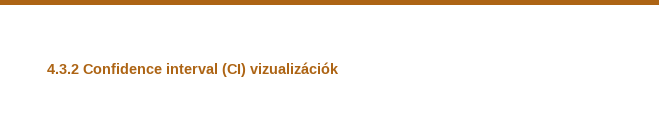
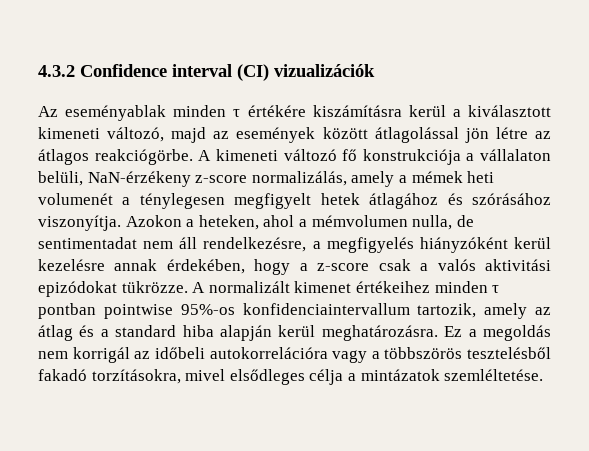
+ Az eseményablak minden τ értékére kiszámításra kerül a kiválasztott kimeneti változó, majd az események között átlagolással jön létre az átlagos reakciógörbe. A kimeneti változó fő konstrukciója a vállalaton belüli, NaN-érzékeny z-score normalizálás, amely a mémek heti volumenét a ténylegesen megfigyelt hetek átlagához és szórásához viszonyítja. Azokon a heteken, ahol a mémvolumen nulla, de sentimentadat nem áll rendelkezésre, a megfigyelés hiányzóként kerül kezelésre annak érdekében, hogy a z-score csak a valós aktivitási epizódokat tükrözze. A normalizált kimenet értékeihez minden τ pontban pointwise 95%-os konfidenciaintervallum tartozik, amely az átlag és a standard hiba alapján kerül meghatározásra. Ez a megoldás nem korrigál az időbeli autokorrelációra vagy a többszörös tesztelésből fakadó torzításokra, mivel elsődleges célja a mintázatok szemléltetése.

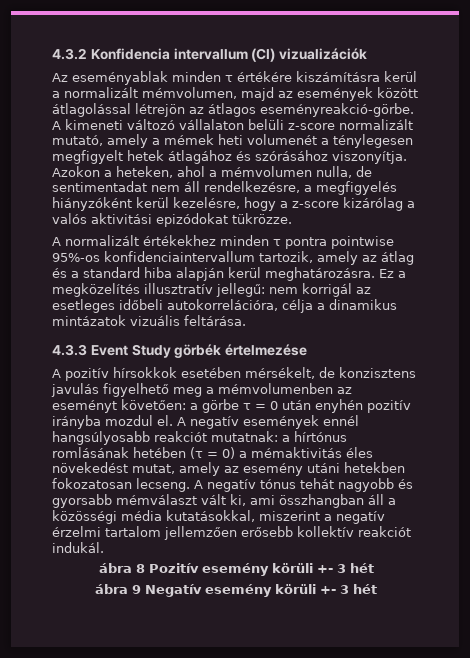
- 4.3.2 Confidence interval (CI) vizualizációk
+ 4.3.2 Konfidencia intervallum (CI) vizualizációk
- Az eseményablak minden τ értékére kiszámításra kerül a kiválasztott kimeneti változó, majd az események között átlagolással jön létre az átlagos reakciógörbe.
+ Az eseményablak minden τ értékére kiszámításra kerül a normalizált mémvolumen, majd az események között átlagolással létrejön az átlagos eseményreakció-görbe.
- A kimeneti változó fő konstrukciója a vállalaton belüli, NaN-érzékeny z-score normalizálás, amely a mémek heti volumenét a ténylegesen megfigyelt hetek átlagához és szórásához viszonyítja.
+ A kimeneti változó vállalaton belüli z-score normalizált mutató, amely a mémek heti volumenét a ténylegesen megfigyelt hetek átlagához és szórásához viszonyítja.
- Azokon a heteken, ahol a mémvolumen nulla, de sentimentadat nem áll rendelkezésre, a megfigyelés hiányzóként kerül kezelésre annak érdekében, hogy a z-score csak a valós aktivitási epizódokat tükrözze. A normalizált kimenet értékeihez minden τ pontban pointwise 95%-os konfidenciaintervallum tartozik, amely az átlag és a standard hiba alapján kerül meghatározásra.
+ Azokon a heteken, ahol a mémvolumen nulla, de sentimentadat nem áll rendelkezésre, a megfigyelés hiányzóként kerül kezelésre, hogy a z-score kizárólag a valós aktivitási epizódokat tükrözze.
+ A normalizált értékekhez minden τ pontra pointwise 95%-os konfidenciaintervallum tartozik, amely az átlag és a standard hiba alapján kerül meghatározásra.
- Ez a megoldás nem korrigál az időbeli autokorrelációra vagy a többszörös tesztelésből fakadó torzításokra, mivel elsődleges célja a mintázatok szemléltetése.
+ Ez a megközelítés illusztratív jellegű: nem korrigál az esetleges időbeli autokorrelációra, célja a dinamikus mintázatok vizuális feltárása.
+ 4.3.3 Event Study görbék értelmezése
+ A pozitív hírsokkok esetében mérsékelt, de konzisztens javulás figyelhető meg a mémvolumenben az eseményt követően: a görbe τ = 0 után enyhén pozitív irányba mozdul el. A negatív események ennél hangsúlyosabb reakciót mutatnak: a hírtónus romlásának hetében (τ = 0) a mémaktivitás éles növekedést mutat, amely az esemény utáni hetekben fokozatosan lecseng. A negatív tónus tehát nagyobb és gyorsabb mémválaszt vált ki, ami összhangban áll a közösségi média kutatásokkal, miszerint a negatív érzelmi tartalom jellemzően erősebb kollektív reakciót indukál.
+ ábra 8 Pozitív esemény körüli +- 3 hét
+ ábra 9 Negatív esemény körüli +- 3 hét

